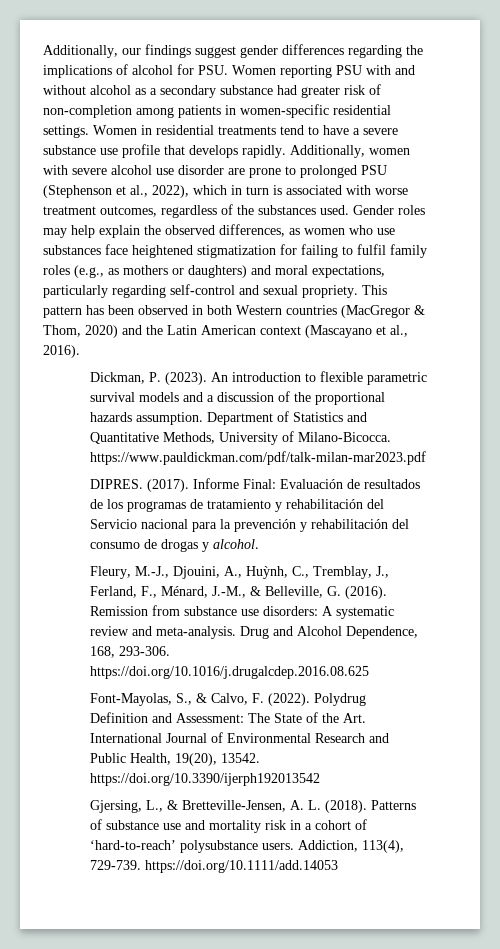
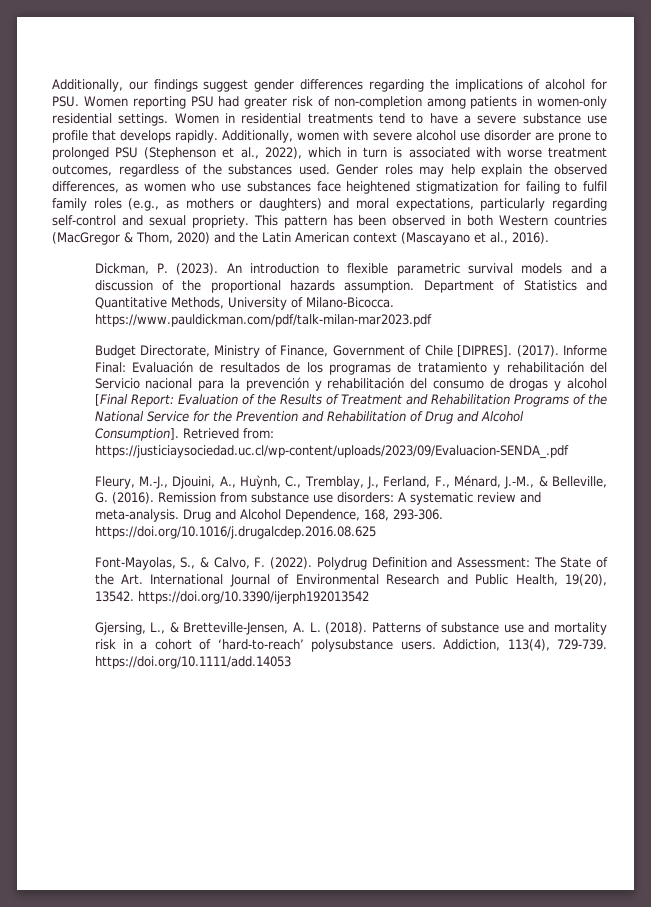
- Additionally, our findings suggest gender differences regarding the implications of alcohol for PSU. Women reporting PSU with and without alcohol as a secondary substance had greater risk of non-completion among patients in women-specific residential settings.
+ Additionally, our findings suggest gender differences regarding the implications of alcohol for PSU. Women reporting PSU had greater risk of non-completion among patients in women-only residential settings.
- DIPRES.
+ Budget Directorate, Ministry of Finance, Government of Chile [DIPRES].
- Informe Final: Evaluación de resultados de los programas de tratamiento y rehabilitación del Servicio nacional para la prevención y rehabilitación del consumo de drogas y alcohol.
+ Informe Final: Evaluación de resultados de los programas de tratamiento y rehabilitación del Servicio nacional para la prevención y rehabilitación del consumo de drogas y alcohol [Final Report: Evaluation of the Results of Treatment and Rehabilitation Programs of the National Service for the Prevention and Rehabilitation of Drug and Alcohol Consumption]. Retrieved from: https://justiciaysociedad.uc.cl/wp-content/uploads/2023/09/Evaluacion-SENDA_.pdf

